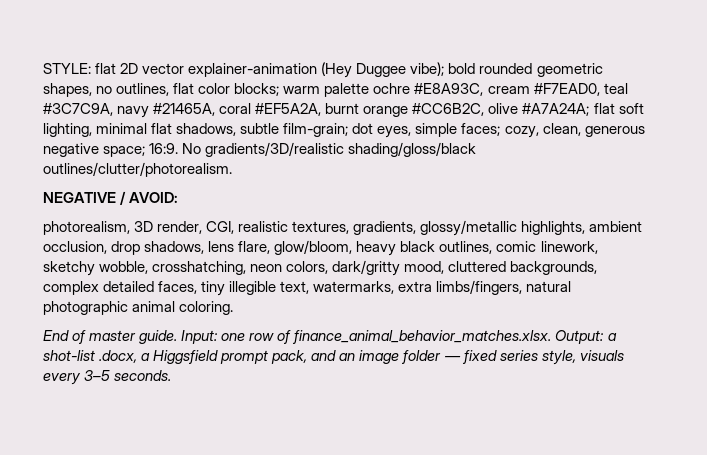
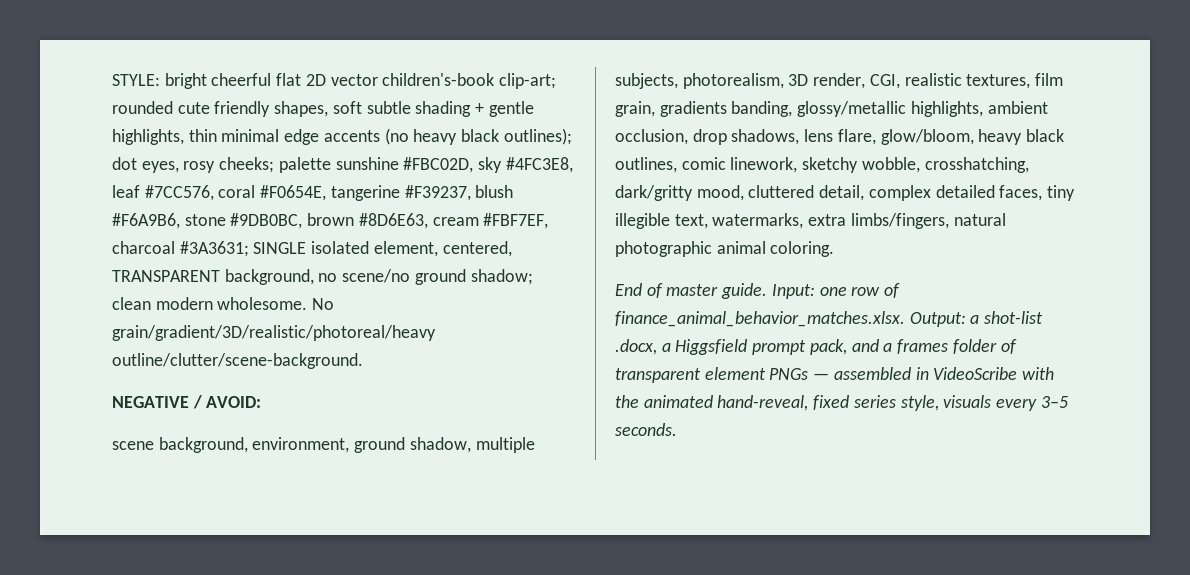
- STYLE: flat 2D vector explainer-animation (Hey Duggee vibe); bold rounded geometric shapes, no outlines, flat color blocks; warm palette ochre #E8A93C, cream #F7EAD0, teal #3C7C9A, navy #21465A, coral #EF5A2A, burnt orange #CC6B2C, olive #A7A24A; flat soft lighting, minimal flat shadows, subtle film-grain; dot eyes, simple faces; cozy, clean, generous negative space; 16:9. No gradients/3D/realistic shading/gloss/black outlines/clutter/photorealism.
+ STYLE: bright cheerful flat 2D vector children's-book clip-art; rounded cute friendly shapes, soft subtle shading + gentle highlights, thin minimal edge accents (no heavy black outlines); dot eyes, rosy cheeks; palette sunshine #FBC02D, sky #4FC3E8, leaf #7CC576, coral #F0654E, tangerine #F39237, blush #F6A9B6, stone #9DB0BC, brown #8D6E63, cream #FBF7EF, charcoal #3A3631; SINGLE isolated element, centered, TRANSPARENT background, no scene/no ground shadow; clean modern wholesome. No grain/gradient/3D/realistic/photoreal/heavy outline/clutter/scene-background.
  NEGATIVE / AVOID:
- photorealism, 3D render, CGI, realistic textures, gradients, glossy/metallic highlights, ambient occlusion, drop shadows, lens flare, glow/bloom, heavy black outlines, comic linework, sketchy wobble, crosshatching, neon colors, dark/gritty mood, cluttered backgrounds, complex detailed faces, tiny illegible text, watermarks, extra limbs/fingers, natural photographic animal coloring.
+ scene background, environment, ground shadow, multiple subjects, photorealism, 3D render, CGI, realistic textures, film grain, gradients banding, glossy/metallic highlights, ambient occlusion, drop shadows, lens flare, glow/bloom, heavy black outlines, comic linework, sketchy wobble, crosshatching, dark/gritty mood, cluttered detail, complex detailed faces, tiny illegible text, watermarks, extra limbs/fingers, natural photographic animal coloring.
- Input: one row of finance_animal_behavior_matches.xlsx. Output: a shot-list .docx, a Higgsfield prompt pack, and an image folder — fixed series style, visuals every 3–5 seconds.
+ Input: one row of finance_animal_behavior_matches.xlsx. Output: a shot-list .docx, a Higgsfield prompt pack, and a frames folder of transparent element PNGs — assembled in VideoScribe with the animated hand-reveal, fixed series style, visuals every 3–5 seconds.

